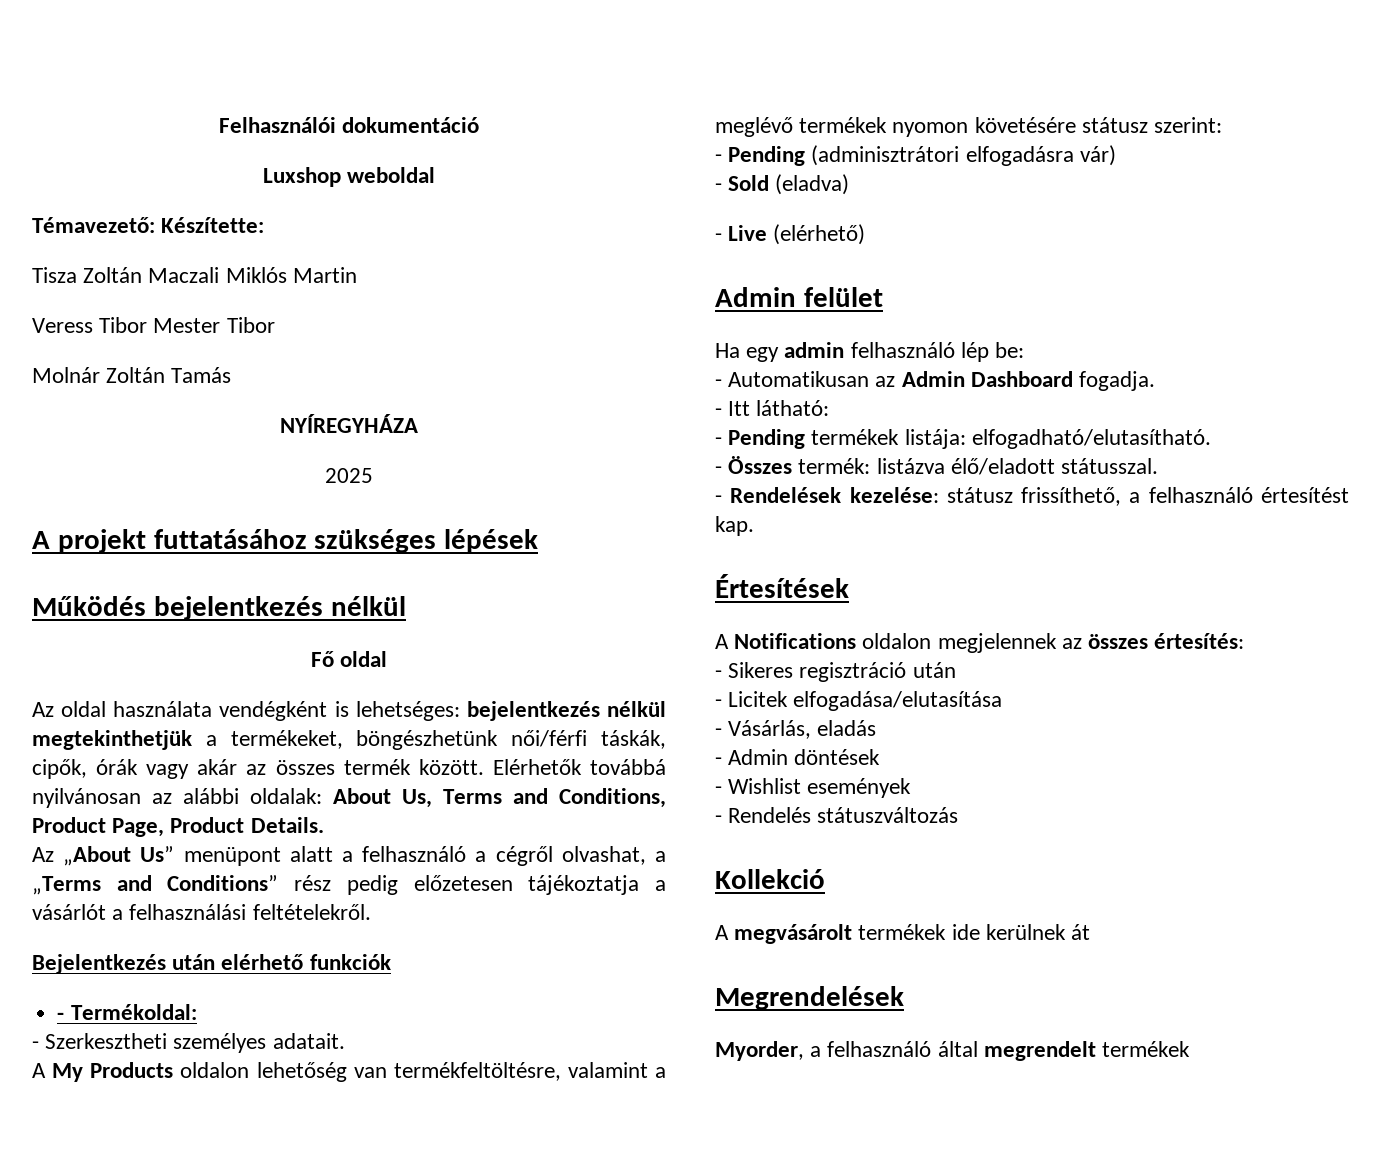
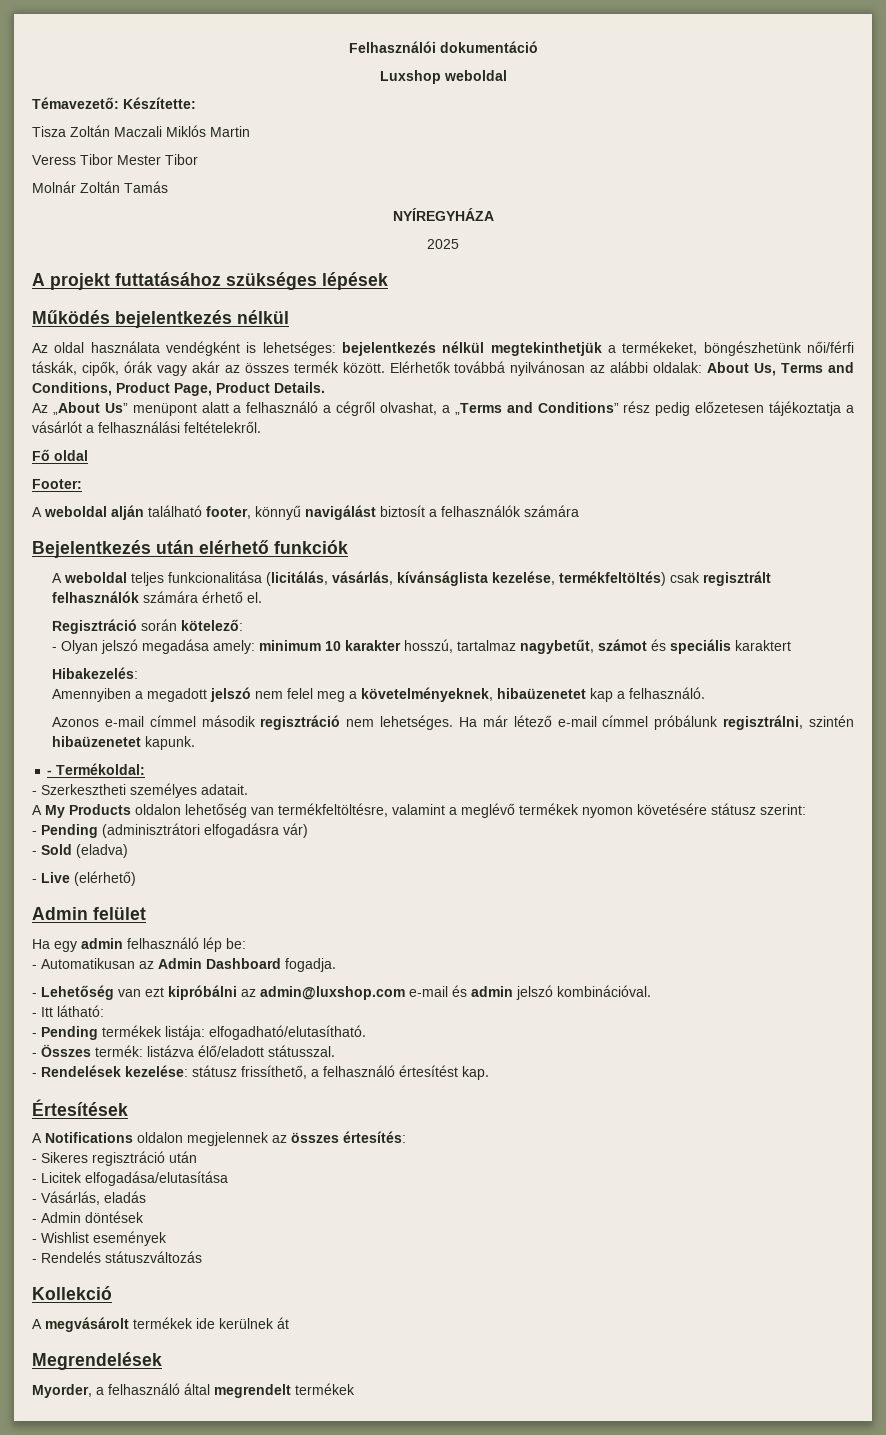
- Fő oldal
+ Fő oldal
+ Footer:
+ A weboldal alján található footer, könnyű navigálást biztosít a felhasználók számára
  Bejelentkezés után elérhető funkciók
+ A weboldal teljes funkcionalitása (licitálás, vásárlás, kívánságlista kezelése, termékfeltöltés) csak regisztrált felhasználók számára érhető el.
+ Regisztráció során kötelező:
+ - Olyan jelszó megadása amely: minimum 10 karakter hosszú, tartalmaz nagybetűt, számot és speciális karaktert
+ Hibakezelés:
+ Amennyiben a megadott jelszó nem felel meg a követelményeknek, hibaüzenetet kap a felhasználó.
+ Azonos e-mail címmel második regisztráció nem lehetséges. Ha már létező e-mail címmel próbálunk regisztrálni, szintén hibaüzenetet kapunk.
+ - Lehetőség van ezt kipróbálni az admin@luxshop.com e-mail és admin jelszó kombinációval.

